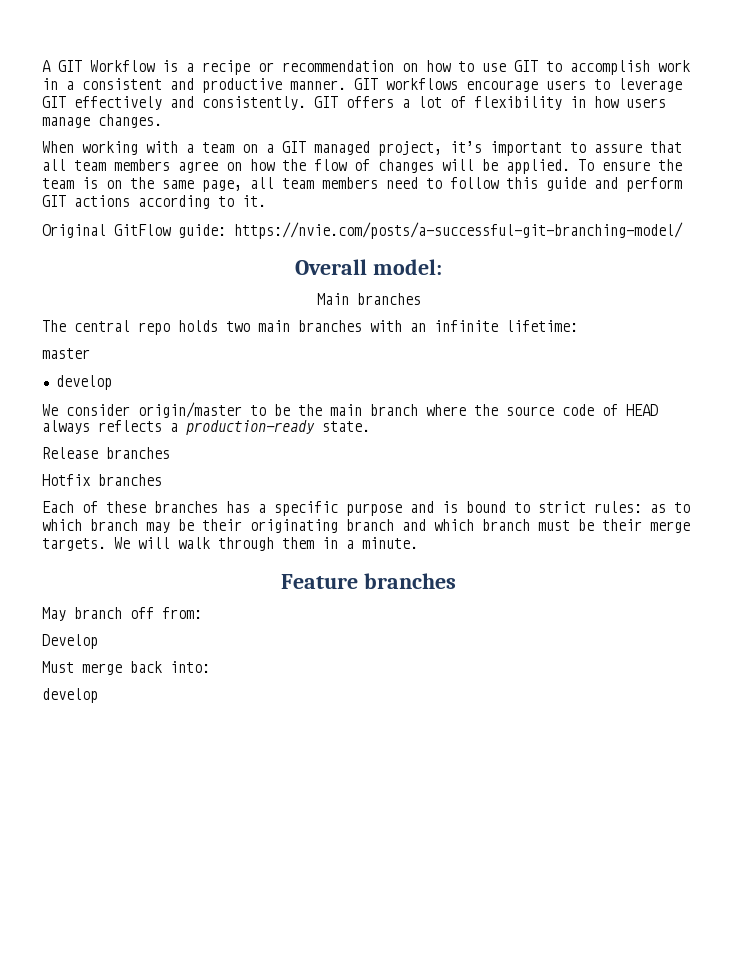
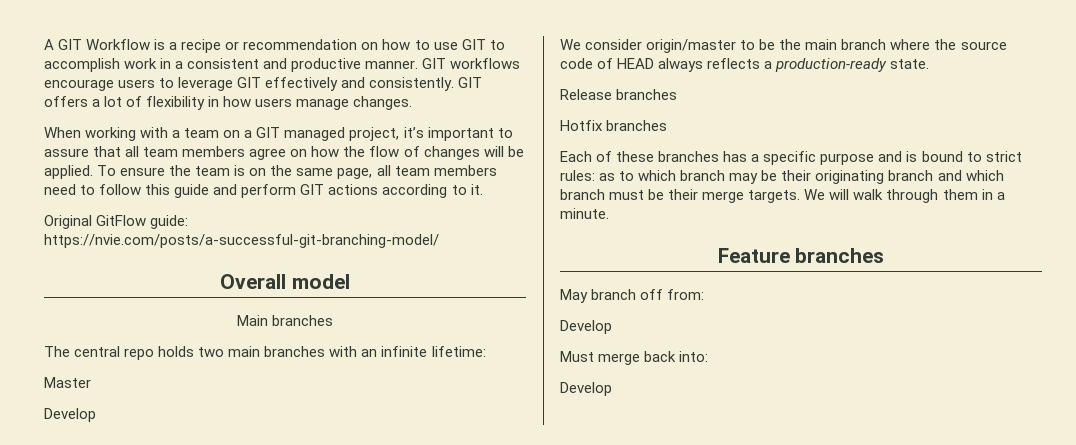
- Overall model:
+ Overall model
- master
- develop
+ Master
+ Develop
  Must merge back into:
- develop
+ Develop

